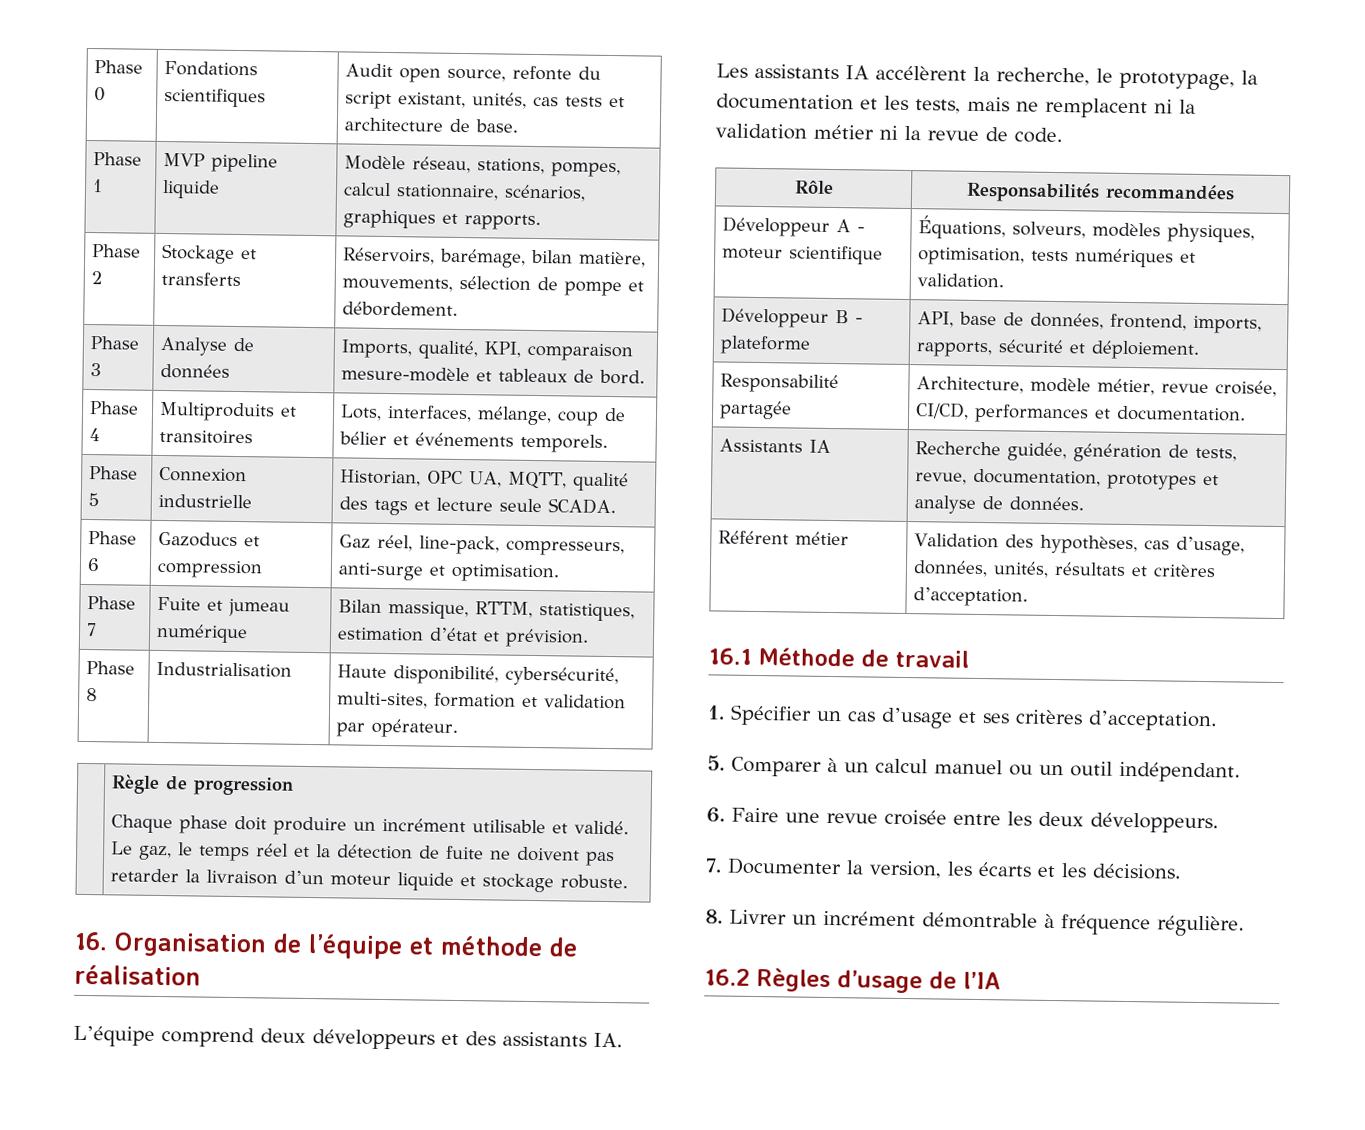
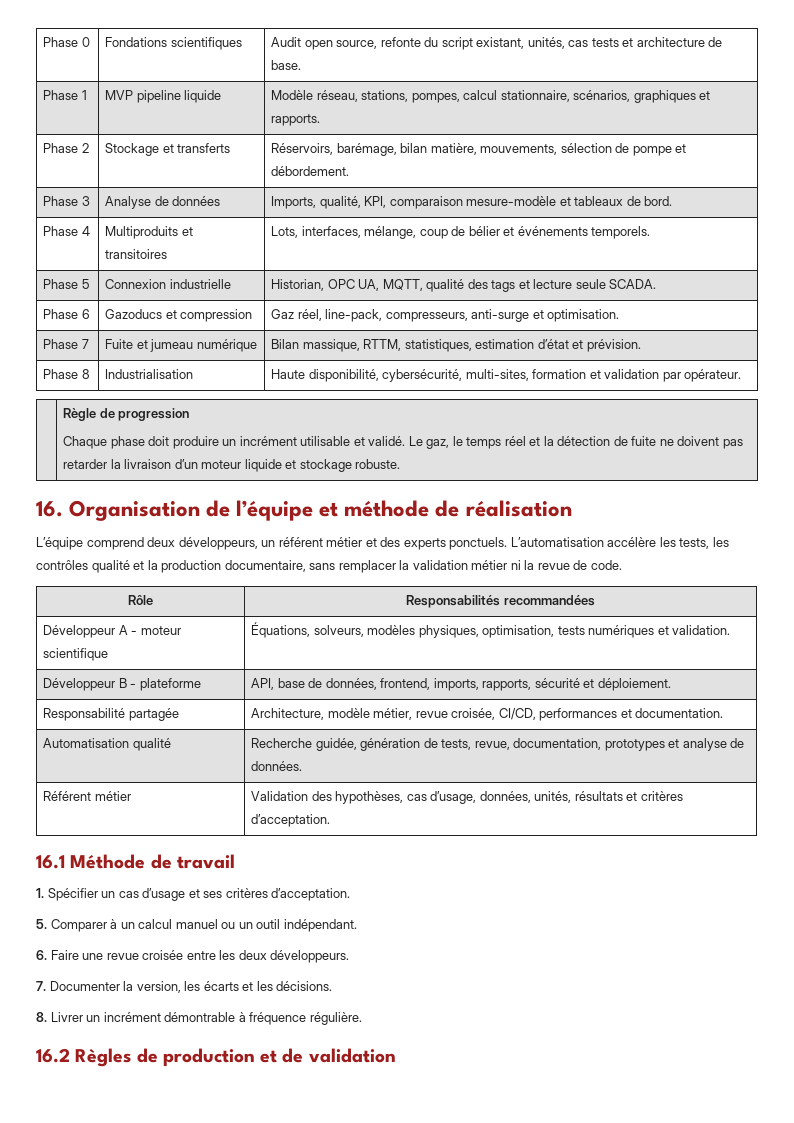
- L’équipe comprend deux développeurs et des assistants IA. Les assistants IA accélèrent la recherche, le prototypage, la documentation et les tests, mais ne remplacent ni la validation métier ni la revue de code.
+ L’équipe comprend deux développeurs, un référent métier et des experts ponctuels. L’automatisation accélère les tests, les contrôles qualité et la production documentaire, sans remplacer la validation métier ni la revue de code.
- Assistants IA | Recherche guidée, génération de tests, revue, documentation, prototypes et analyse de données.
+ Automatisation qualité | Recherche guidée, génération de tests, revue, documentation, prototypes et analyse de données.
- 16.2 Règles d’usage de l’IA
+ 16.2 Règles de production et de validation

